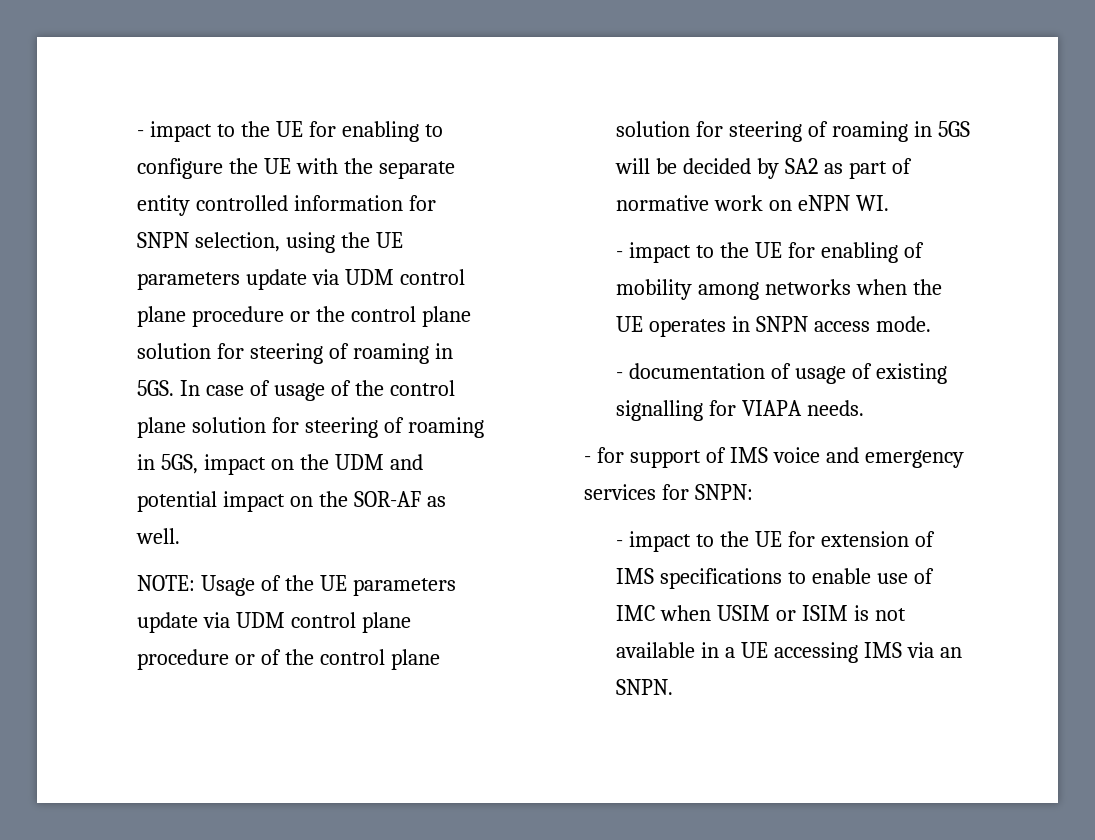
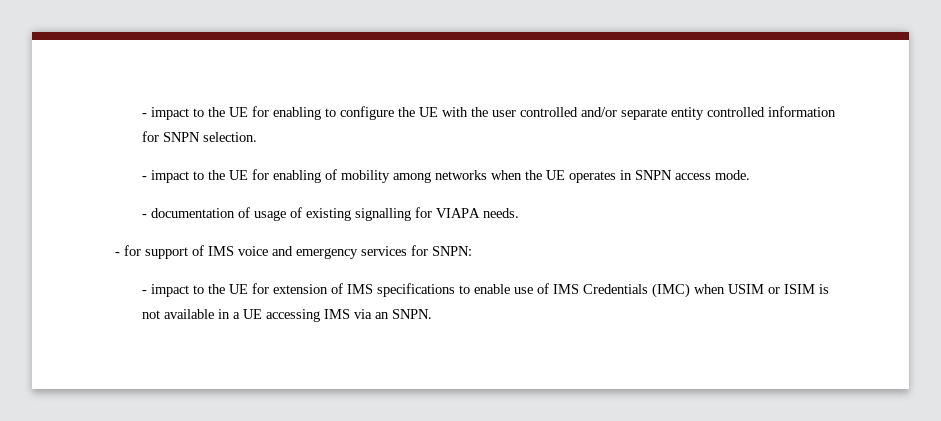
- - impact to the UE for enabling to configure the UE with the separate entity controlled information for SNPN selection, using the UE parameters update via UDM control plane procedure or the control plane solution for steering of roaming in 5GS. In case of usage of the control plane solution for steering of roaming in 5GS, impact on the UDM and potential impact on the SOR-AF as well.
- NOTE: Usage of the UE parameters update via UDM control plane procedure or of the control plane solution for steering of roaming in 5GS will be decided by SA2 as part of normative work on eNPN WI.
+ - impact to the UE for enabling to configure the UE with the user controlled and/or separate entity controlled information for SNPN selection.
- - impact to the UE for extension of IMS specifications to enable use of IMC when USIM or ISIM is not available in a UE accessing IMS via an SNPN.
+ - impact to the UE for extension of IMS specifications to enable use of IMS Credentials (IMC) when USIM or ISIM is not available in a UE accessing IMS via an SNPN.

